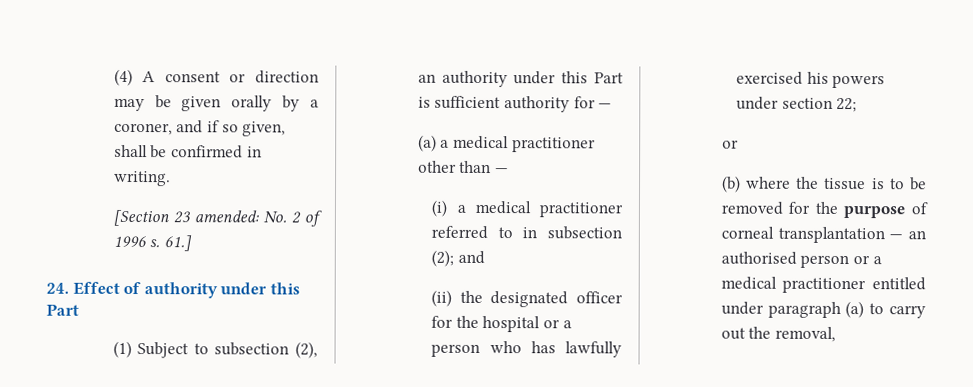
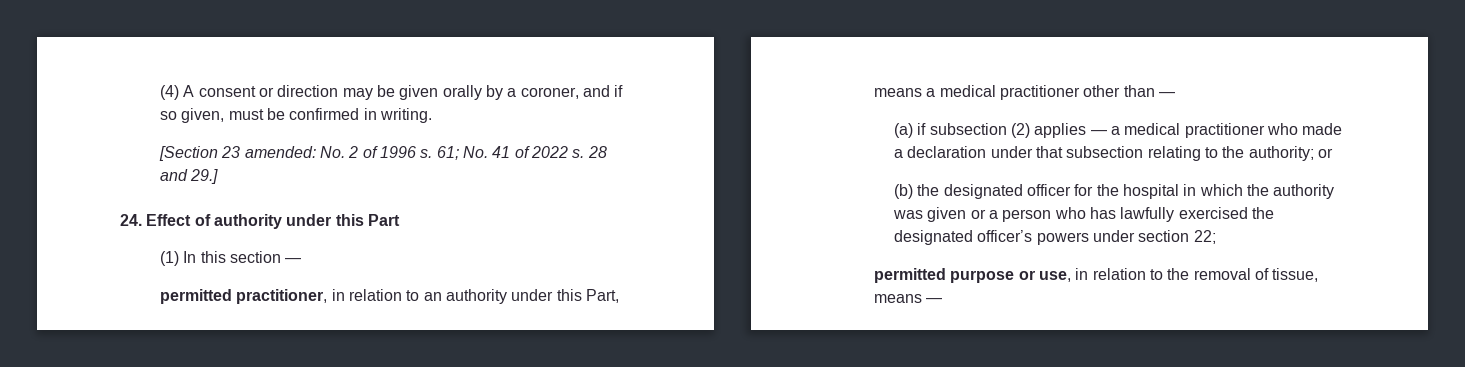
- (4) A consent or direction may be given orally by a coroner, and if so given, shall be confirmed in writing.
+ (4) A consent or direction may be given orally by a coroner, and if so given, must be confirmed in writing.
- 61.]
+ 61; No. 41 of 2022 s. 28 and 29.]
- (1) Subject to subsection (2), an authority under this Part is sufficient authority for —
- (a) a medical practitioner other than —
+ (1) In this section —
+ permitted practitioner, in relation to an authority under this Part, means a medical practitioner other than —
- (i) a medical practitioner referred to in subsection (2); and
- (ii) the designated officer for the hospital or a person who has lawfully exercised his powers under section 22;
- or
- (b) where the tissue is to be removed for the purpose of corneal transplantation — an authorised person or a medical practitioner entitled under paragraph (a) to carry out the removal,
+ (a) if subsection (2) applies — a medical practitioner who made a declaration under that subsection relating to the authority; or
+ (b) the designated officer for the hospital in which the authority was given or a person who has lawfully exercised the designated officer’s powers under section 22;
+ permitted purpose or use, in relation to the removal of tissue, means —

